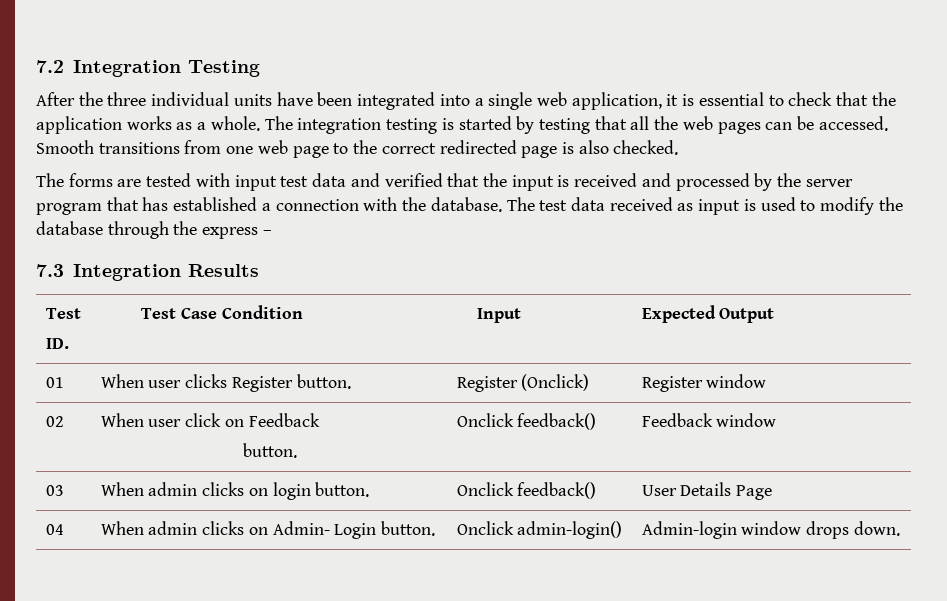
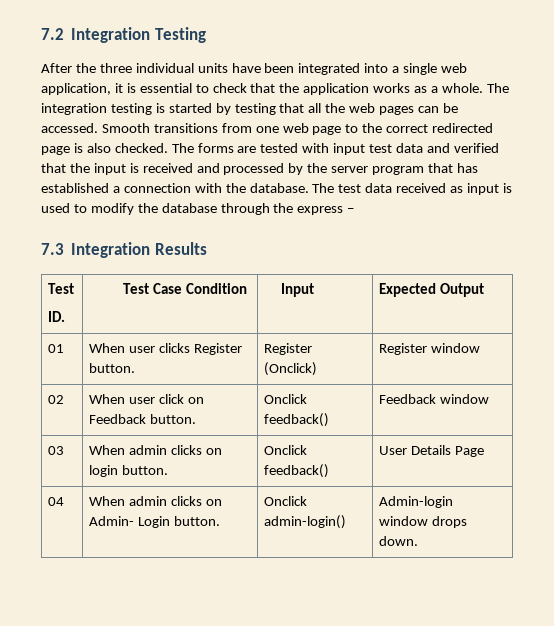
- Smooth transitions from one web page to the correct redirected page is also checked.
- The forms are tested with input test data and verified that the input is received and processed by the server program that has established a connection with the database.
+ Smooth transitions from one web page to the correct redirected page is also checked. The forms are tested with input test data and verified that the input is received and processed by the server program that has established a connection with the database.
- 02 | When user click on Feedback
- button. | Onclick feedback() | Feedback window
+ 02 | When user click on Feedback button. | Onclick feedback() | Feedback window

